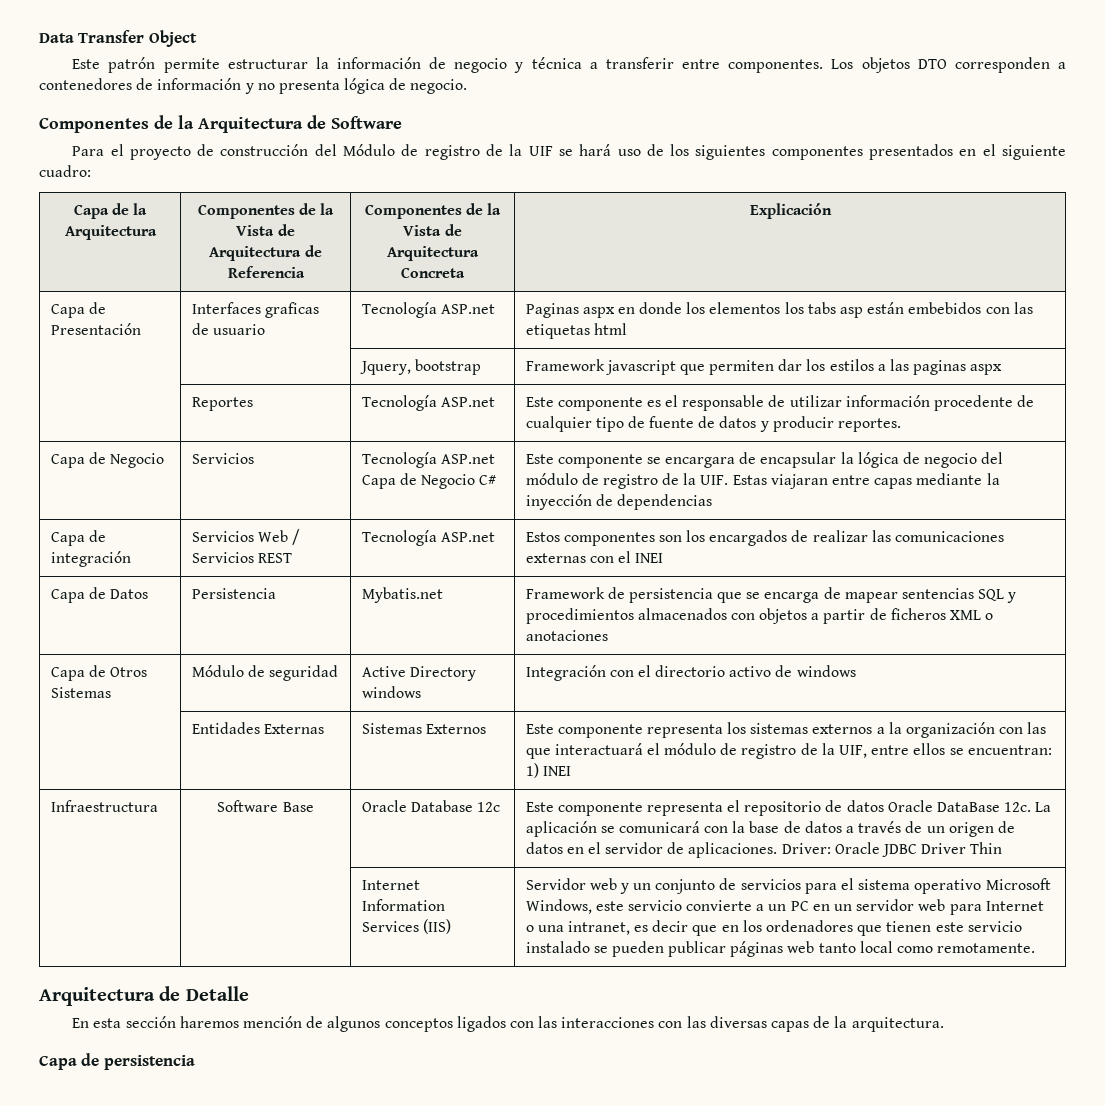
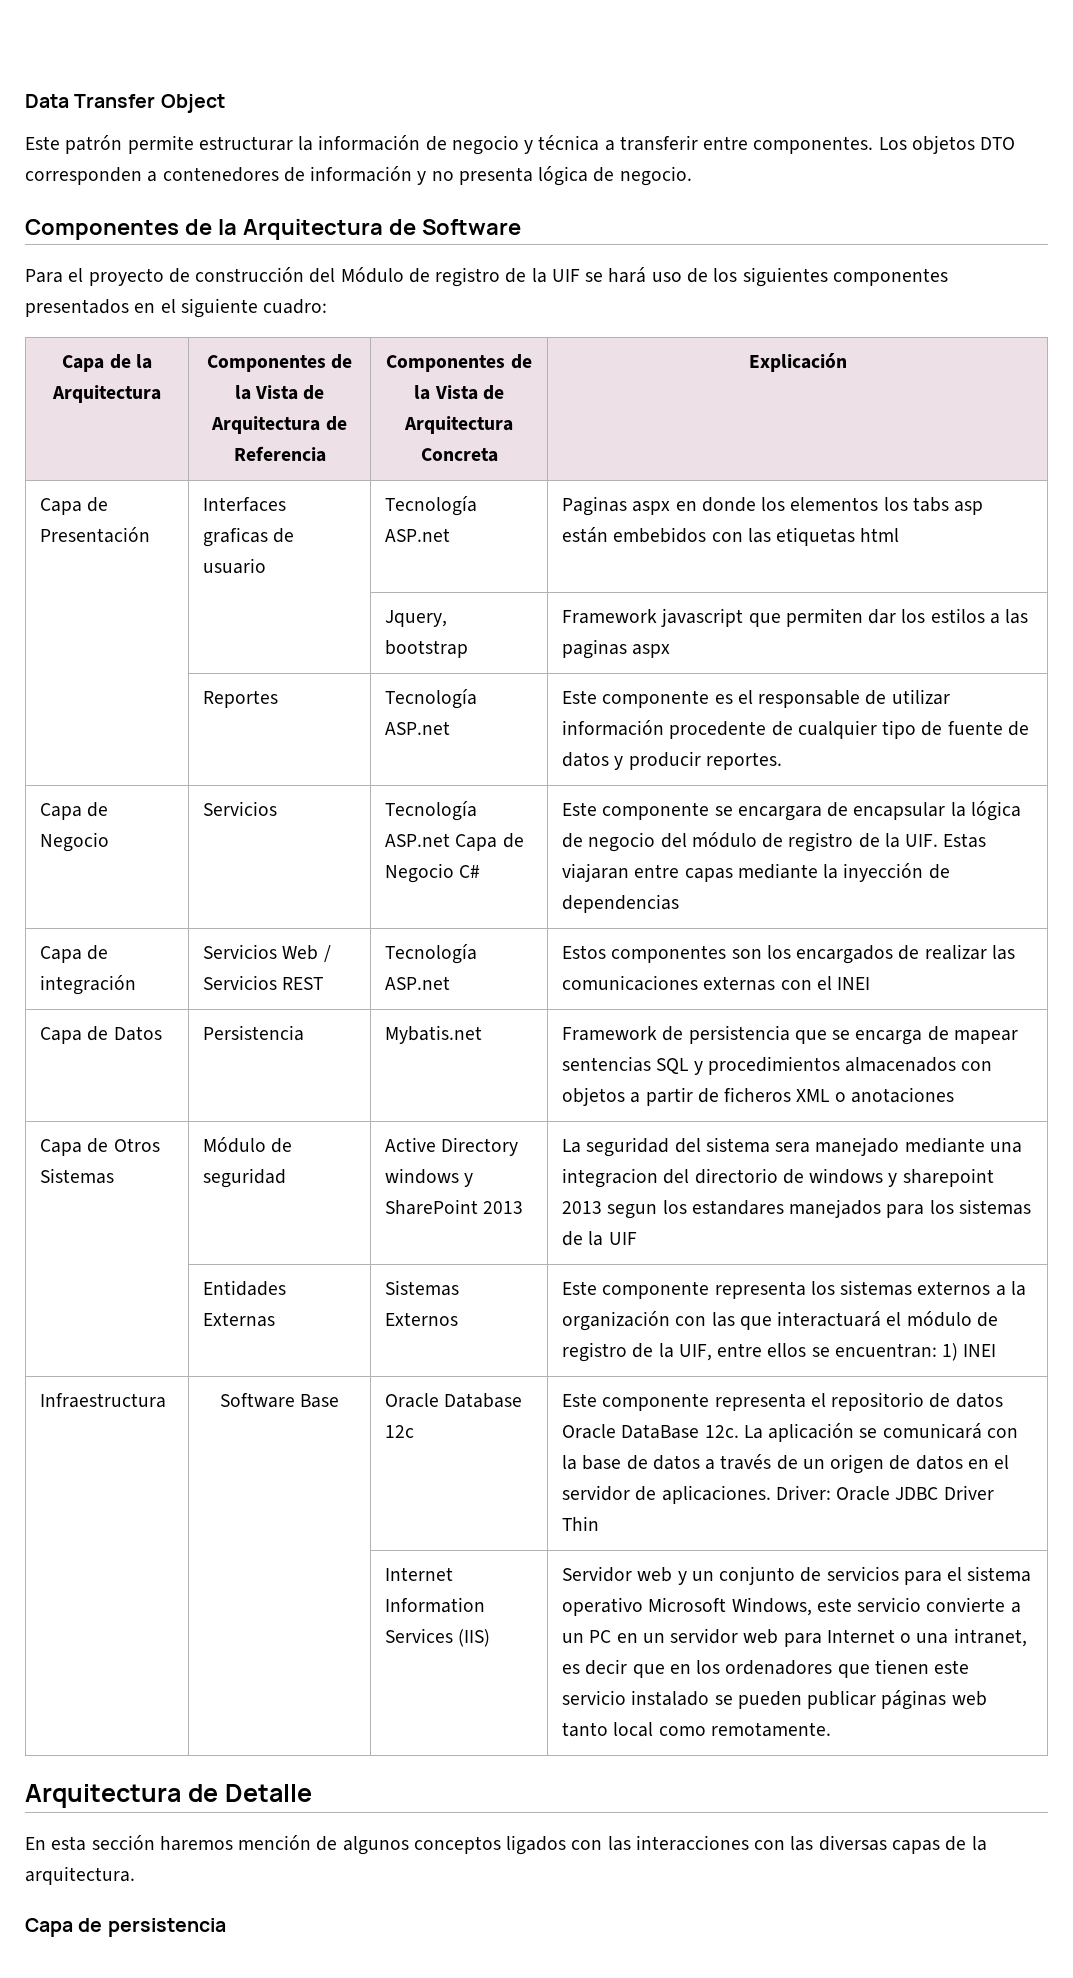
- Capa de Otros Sistemas | Módulo de seguridad | Active Directory windows | Integración con el directorio activo de windows
+ Capa de Otros Sistemas | Módulo de seguridad | Active Directory windows y SharePoint 2013 | La seguridad del sistema sera manejado mediante una integracion del directorio de windows y sharepoint 2013 segun los estandares manejados para los sistemas de la UIF

